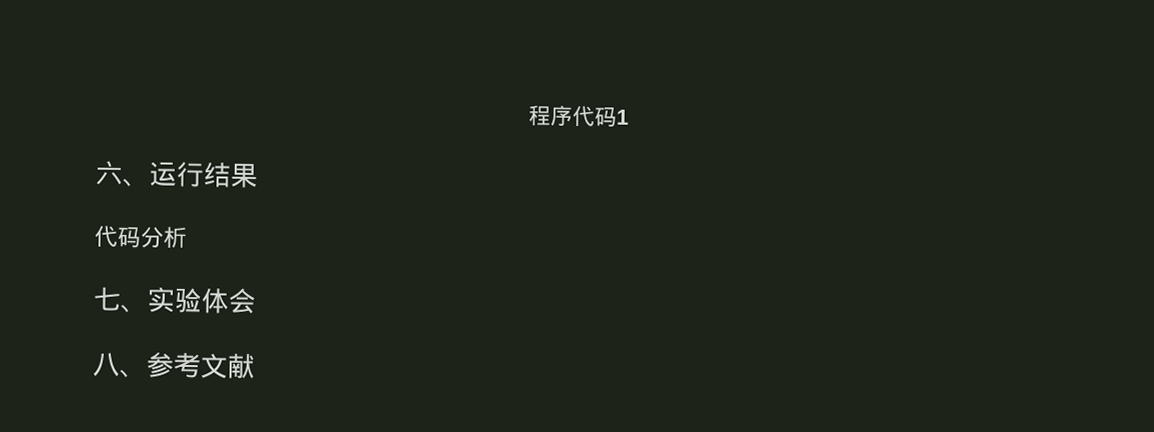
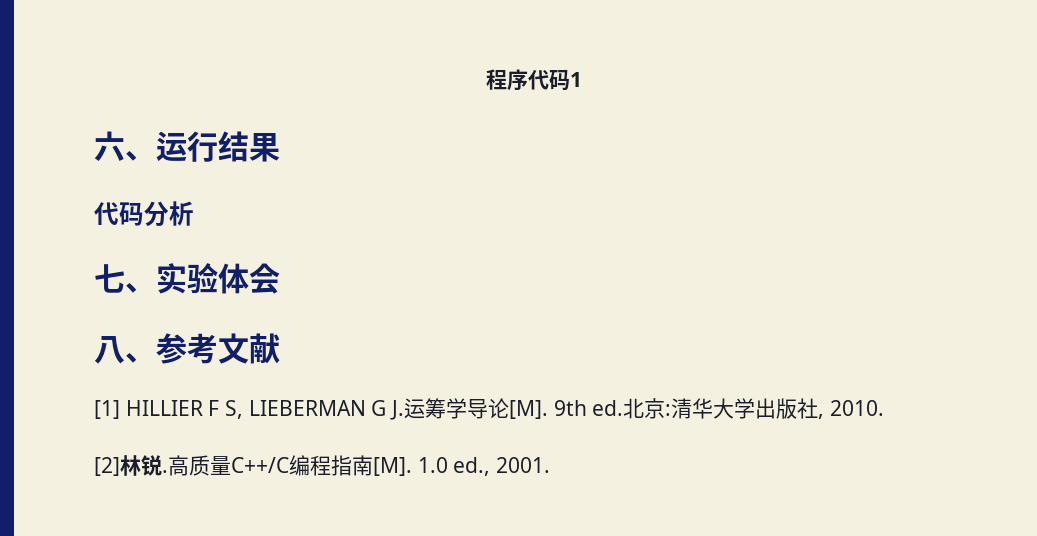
+ [1] HILLIER F S, LIEBERMAN G J.运筹学导论[M]. 9th ed.北京:清华大学出版社, 2010.
+ [2]林锐.高质量C++/C编程指南[M]. 1.0 ed., 2001.

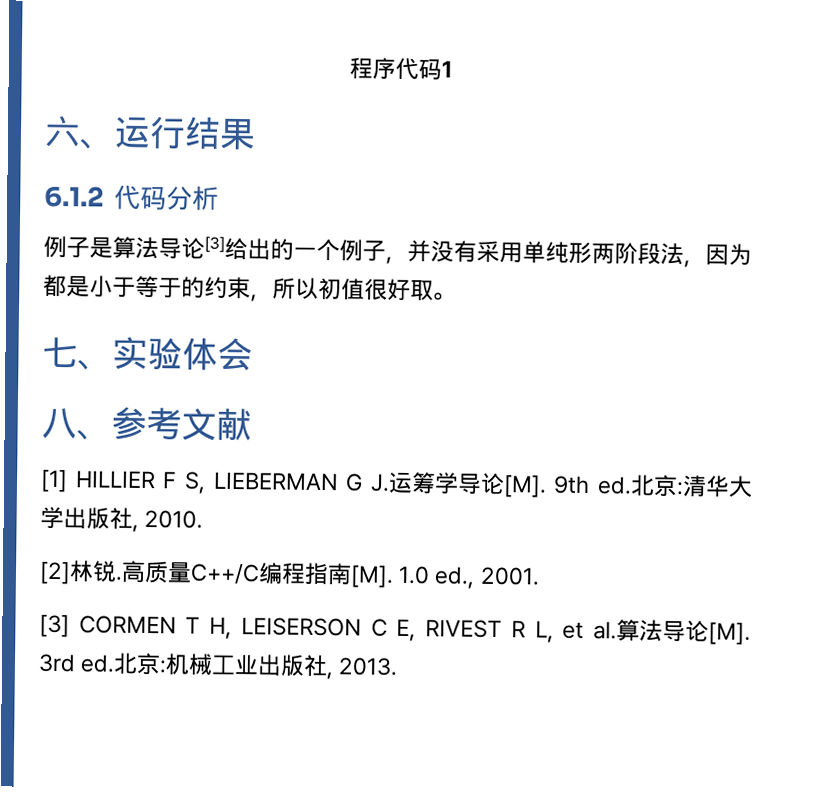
- 代码分析
+ 6.1.2代码分析
+ 例子是算法导论[3]给出的一个例子，并没有采用单纯形两阶段法，因为都是小于等于的约束，所以初值很好取。
+ [3] CORMEN T H, LEISERSON C E, RIVEST R L, et al.算法导论[M]. 3rd ed.北京:机械工业出版社, 2013.

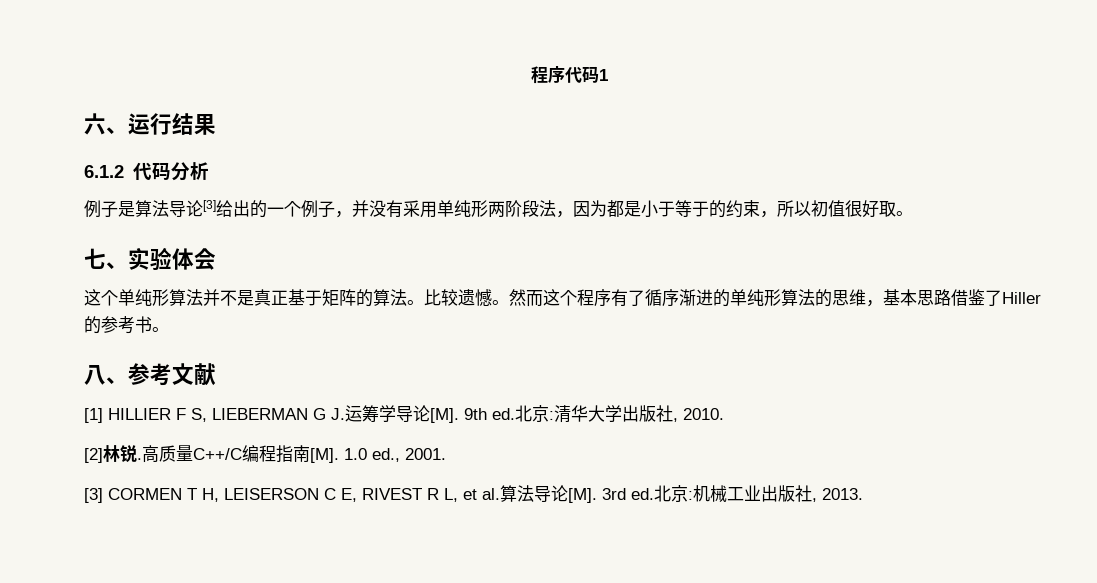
+ 这个单纯形算法并不是真正基于矩阵的算法。比较遗憾。然而这个程序有了循序渐进的单纯形算法的思维，基本思路借鉴了Hiller的参考书。

